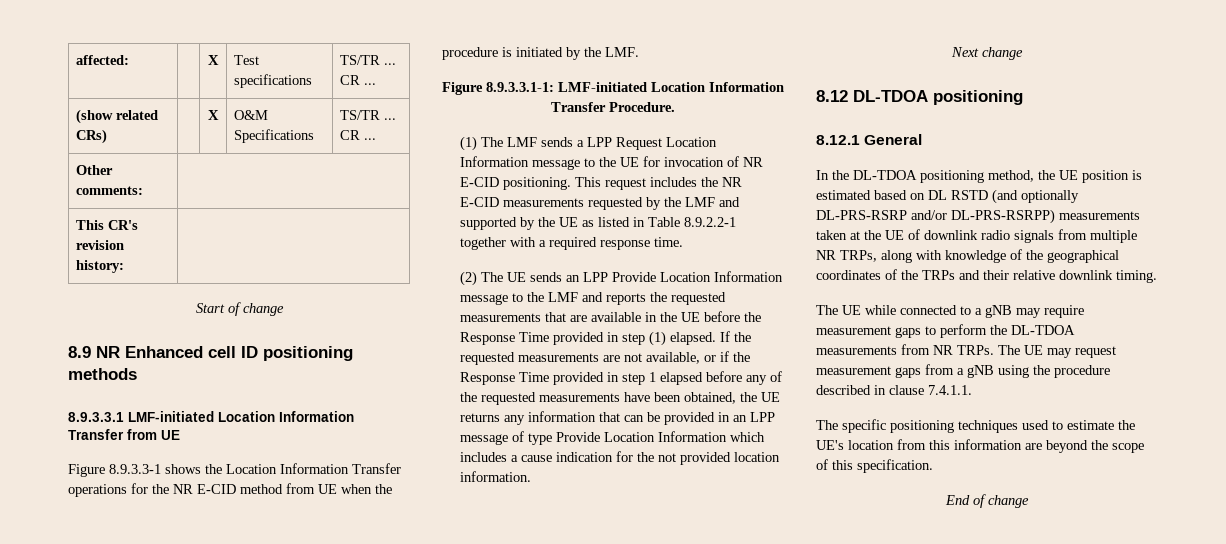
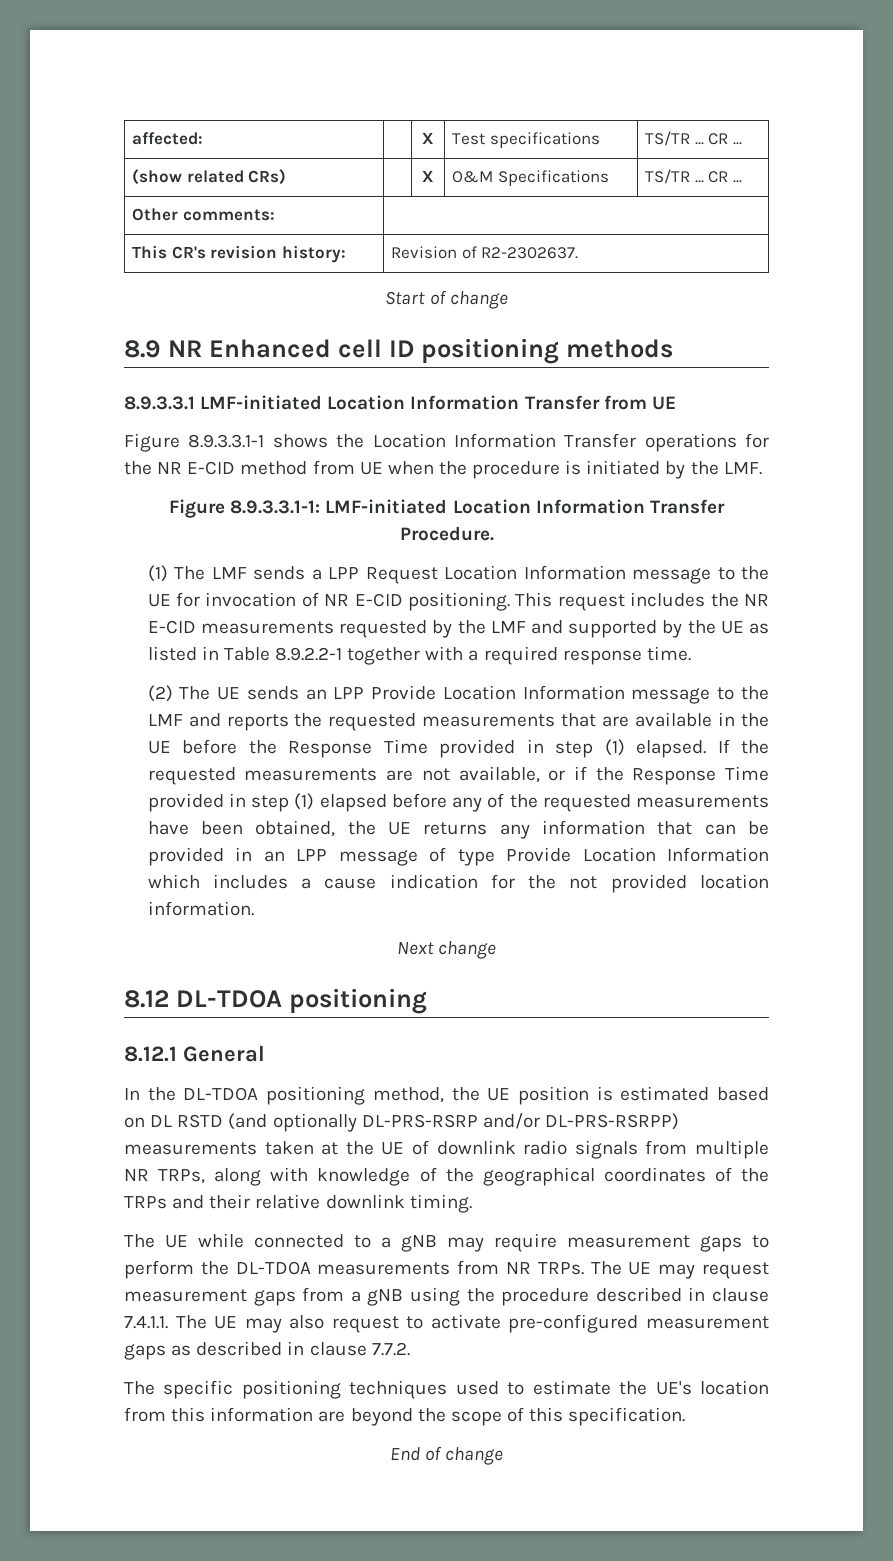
- This CR's revision history: |
+ This CR's revision history: | Revision of R2-2302637.
- Figure 8.9.3.3-1 shows the Location Information Transfer operations for the NR E-CID method from UE when the procedure is initiated by the LMF.
+ Figure 8.9.3.3.1-1 shows the Location Information Transfer operations for the NR E-CID method from UE when the procedure is initiated by the LMF.
- If the requested measurements are not available, or if the Response Time provided in step 1 elapsed before any of the requested measurements have been obtained, the UE returns any information that can be provided in an LPP message of type Provide Location Information which includes a cause indication for the not provided location information.
+ If the requested measurements are not available, or if the Response Time provided in step (1) elapsed before any of the requested measurements have been obtained, the UE returns any information that can be provided in an LPP message of type Provide Location Information which includes a cause indication for the not provided location information.
- The UE may request measurement gaps from a gNB using the procedure described in clause 7.4.1.1.
+ The UE may request measurement gaps from a gNB using the procedure described in clause 7.4.1.1. The UE may also request to activate pre-configured measurement gaps as described in clause 7.7.2.

